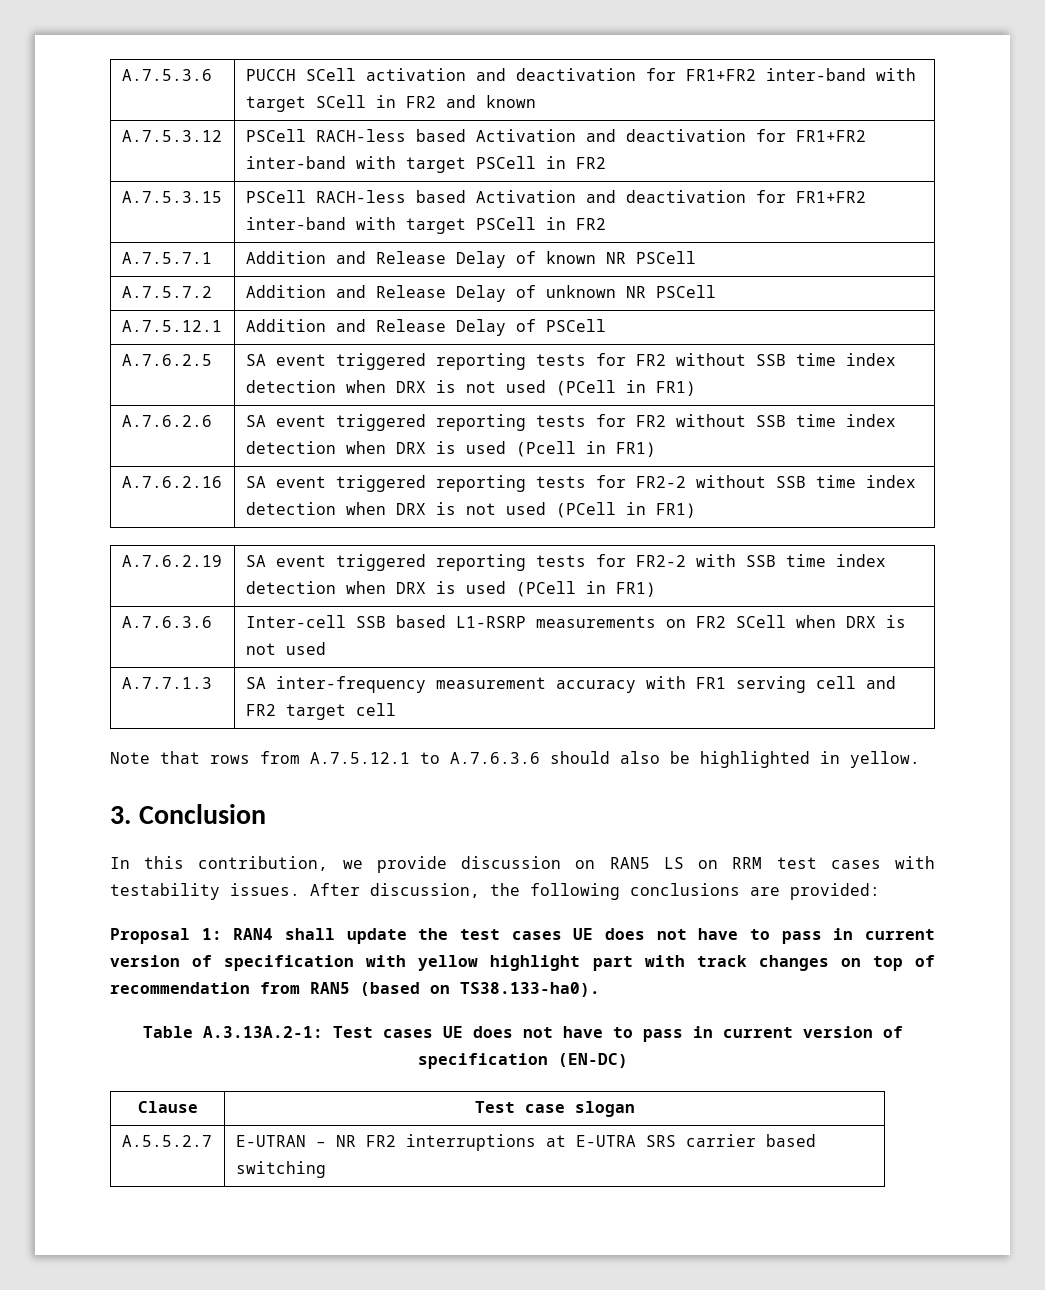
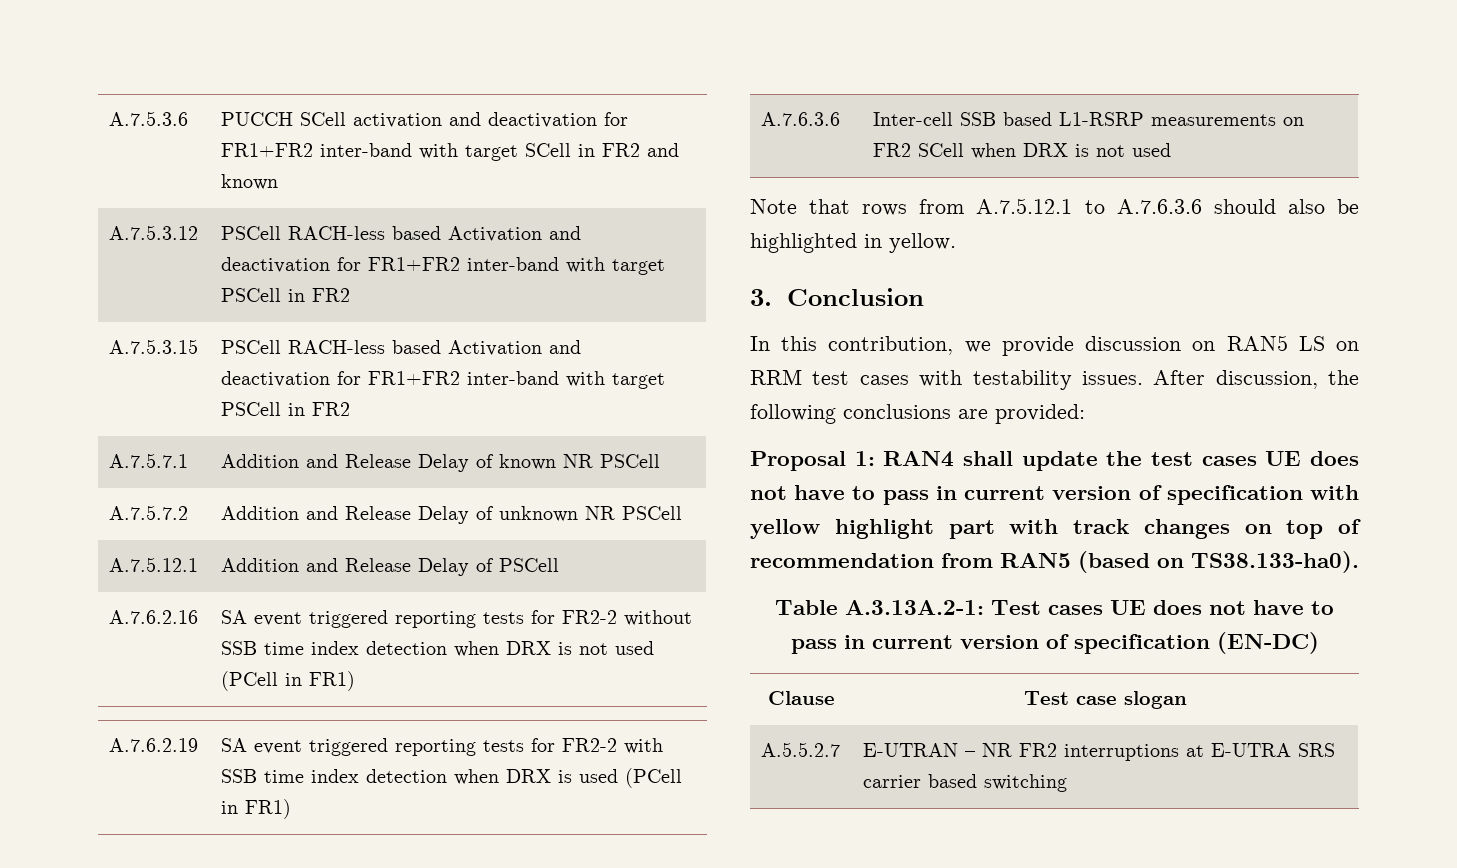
- A.7.6.2.5 | SA event triggered reporting tests for FR2 without SSB time index detection when DRX is not used (PCell in FR1)
- A.7.6.2.6 | SA event triggered reporting tests for FR2 without SSB time index detection when DRX is used (Pcell in FR1)
- A.7.7.1.3 | SA inter-frequency measurement accuracy with FR1 serving cell and FR2 target cell

